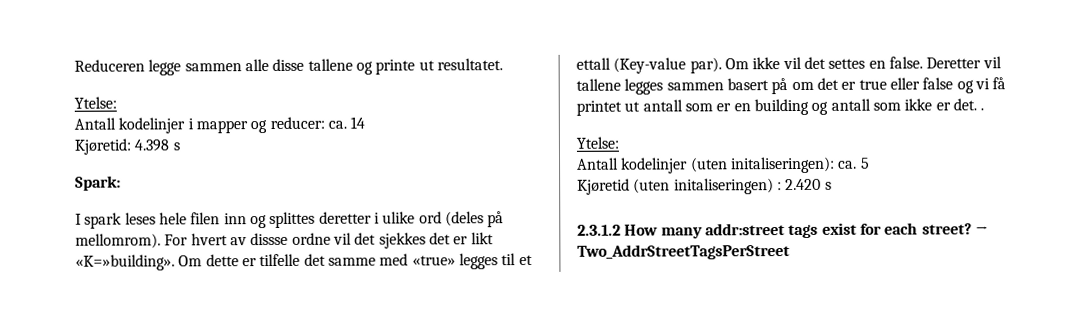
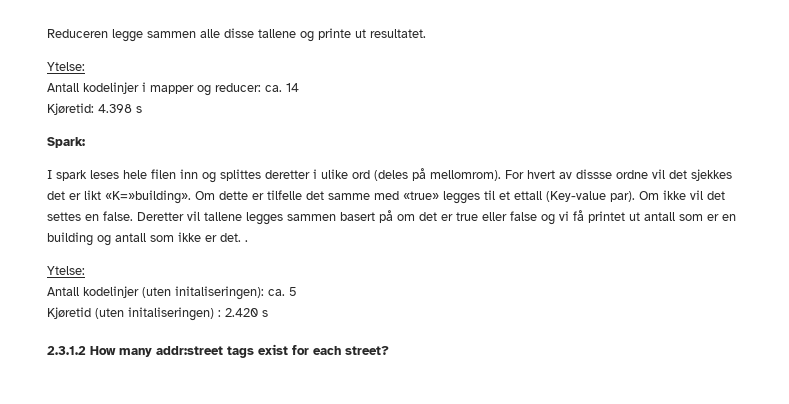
- → Two_AddrStreetTagsPerStreet

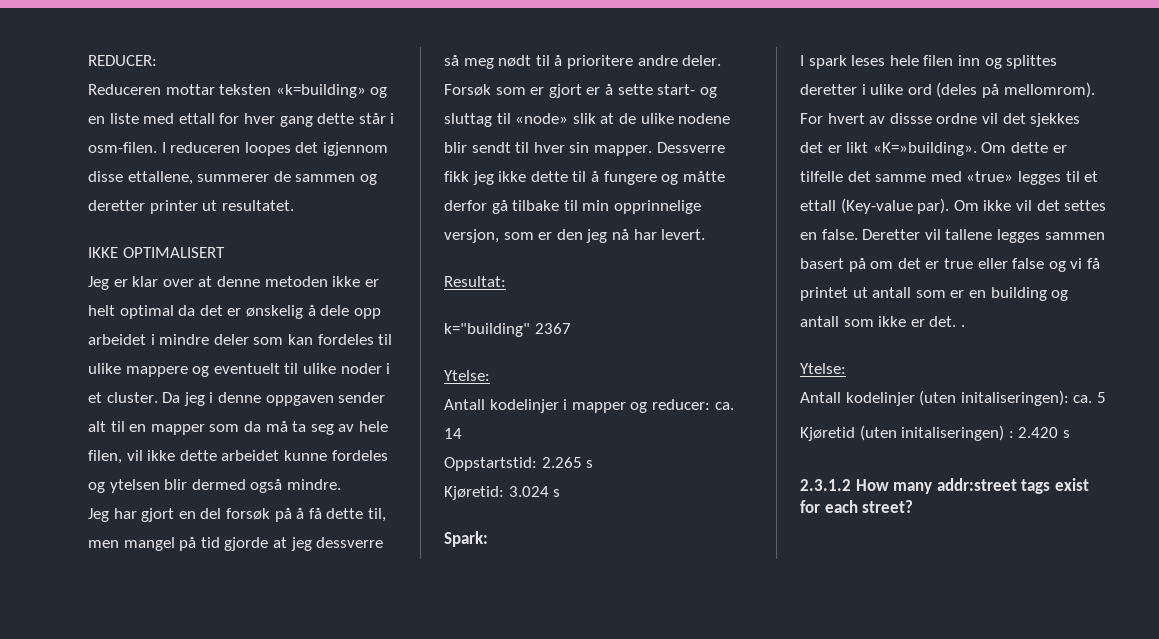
- Reduceren legge sammen alle disse tallene og printe ut resultatet.
+ REDUCER:
+ Reduceren mottar teksten «k=building» og en liste med ettall for hver gang dette står i osm-filen. I reduceren loopes det igjennom disse ettallene, summerer de sammen og deretter printer ut resultatet.
+ IKKE OPTIMALISERT
+ Jeg er klar over at denne metoden ikke er helt optimal da det er ønskelig å dele opp arbeidet i mindre deler som kan fordeles til ulike mappere og eventuelt til ulike noder i et cluster. Da jeg i denne oppgaven sender alt til en mapper som da må ta seg av hele filen, vil ikke dette arbeidet kunne fordeles og ytelsen blir dermed også mindre.
+ Jeg har gjort en del forsøk på å få dette til, men mangel på tid gjorde at jeg dessverre så meg nødt til å prioritere andre deler. Forsøk som er gjort er å sette start- og sluttag til «node» slik at de ulike nodene blir sendt til hver sin mapper. Dessverre fikk jeg ikke dette til å fungere og måtte derfor gå tilbake til min opprinnelige versjon, som er den jeg nå har levert.
+ Resultat:
+ k="building" 2367
+ Oppstartstid: 2.265 s
- Kjøretid: 4.398 s
+ Kjøretid: 3.024 s

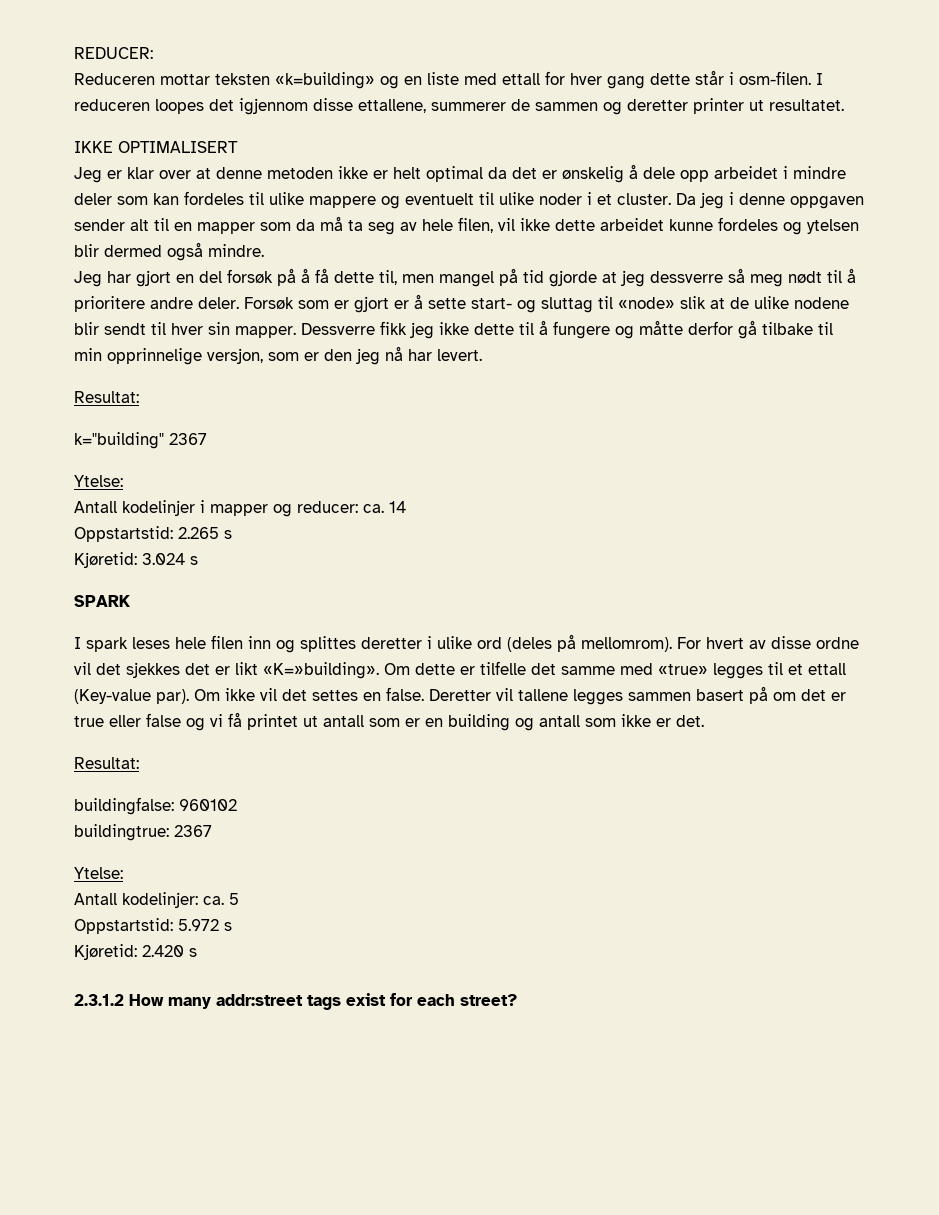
- Spark:
+ SPARK
- For hvert av dissse ordne vil det sjekkes det er likt «K=»building».
+ For hvert av disse ordne vil det sjekkes det er likt «K=»building».
- Deretter vil tallene legges sammen basert på om det er true eller false og vi få printet ut antall som er en building og antall som ikke er det. .
+ Deretter vil tallene legges sammen basert på om det er true eller false og vi få printet ut antall som er en building og antall som ikke er det.
+ Resultat:
+ buildingfalse: 960102
+ buildingtrue: 2367
  Ytelse:
- Antall kodelinjer (uten initaliseringen): ca. 5
+ Antall kodelinjer: ca. 5
- Kjøretid (uten initaliseringen) : 2.420 s
+ Oppstartstid: 5.972 s
+ Kjøretid: 2.420 s

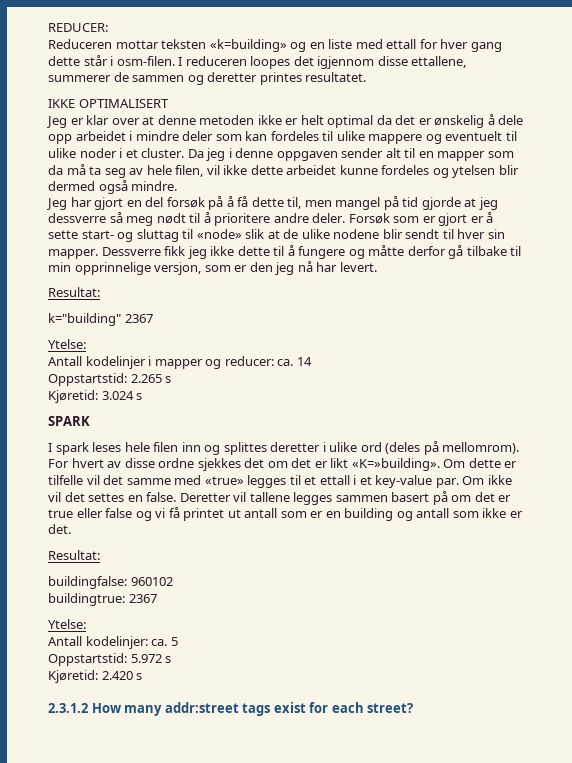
- I reduceren loopes det igjennom disse ettallene, summerer de sammen og deretter printer ut resultatet.
+ I reduceren loopes det igjennom disse ettallene, summerer de sammen og deretter printes resultatet.
- For hvert av disse ordne vil det sjekkes det er likt «K=»building».
+ For hvert av disse ordne sjekkes det om det er likt «K=»building».
- Om dette er tilfelle det samme med «true» legges til et ettall (Key-value par).
+ Om dette er tilfelle vil det samme med «true» legges til et ettall i et key-value par.

